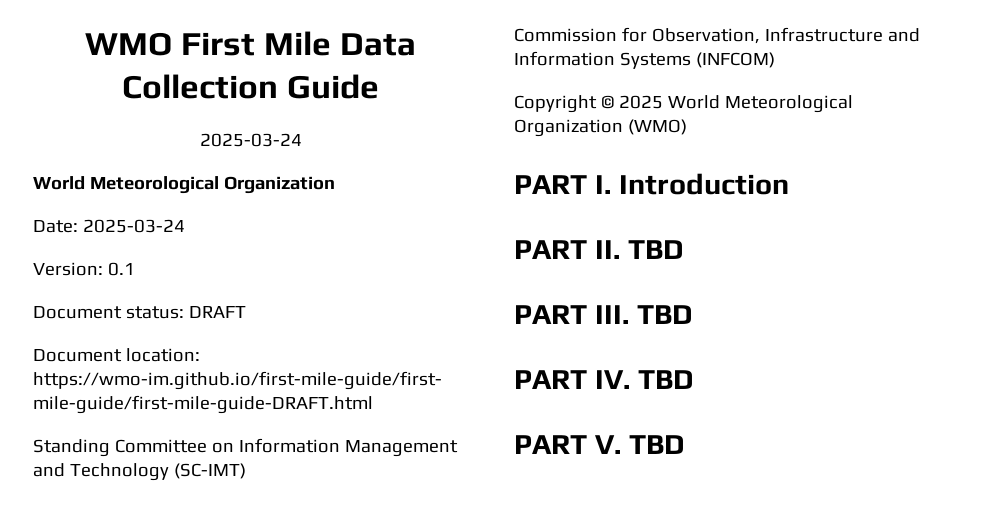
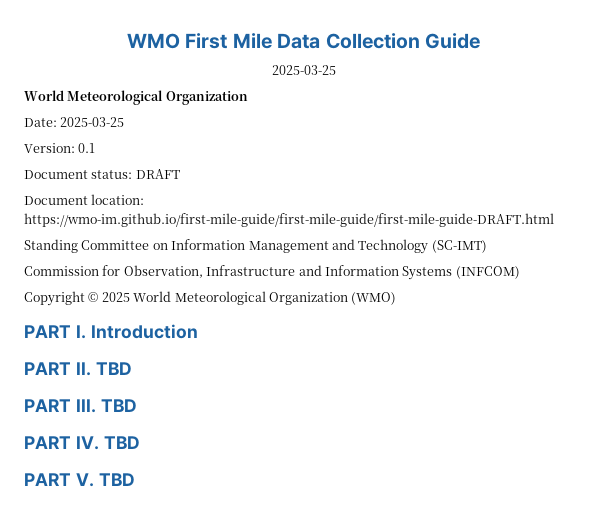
  WMO First Mile Data Collection Guide
- 2025-03-24
+ 2025-03-25
- Date: 2025-03-24
+ Date: 2025-03-25

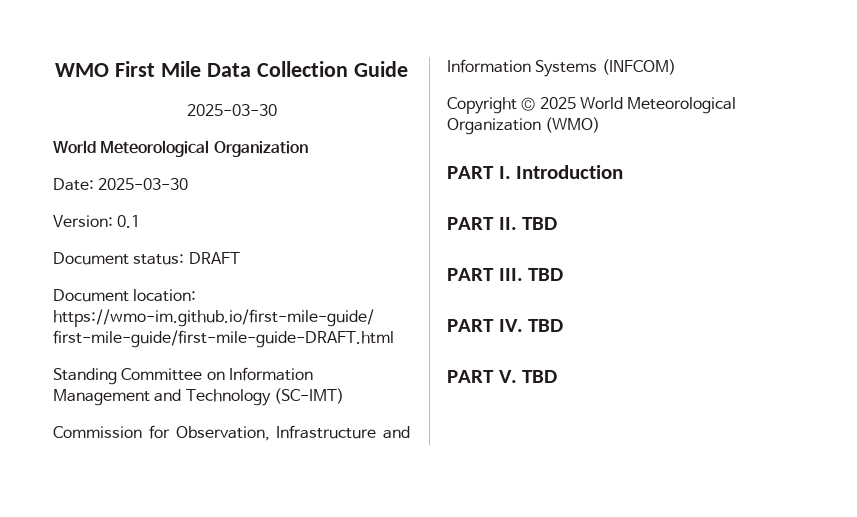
  WMO First Mile Data Collection Guide
- 2025-03-25
+ 2025-03-30
- Date: 2025-03-25
+ Date: 2025-03-30

